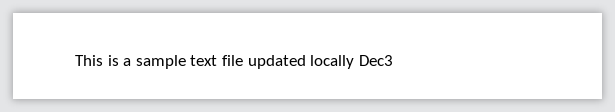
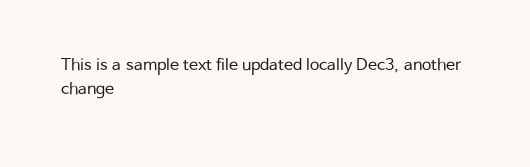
- This is a sample text file updated locally Dec3
+ This is a sample text file updated locally Dec3, another change

